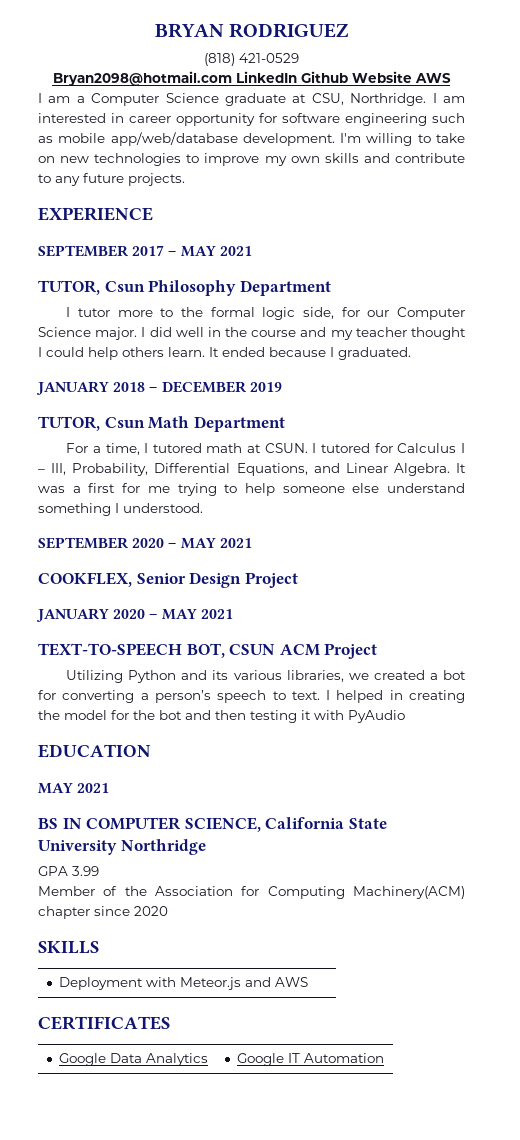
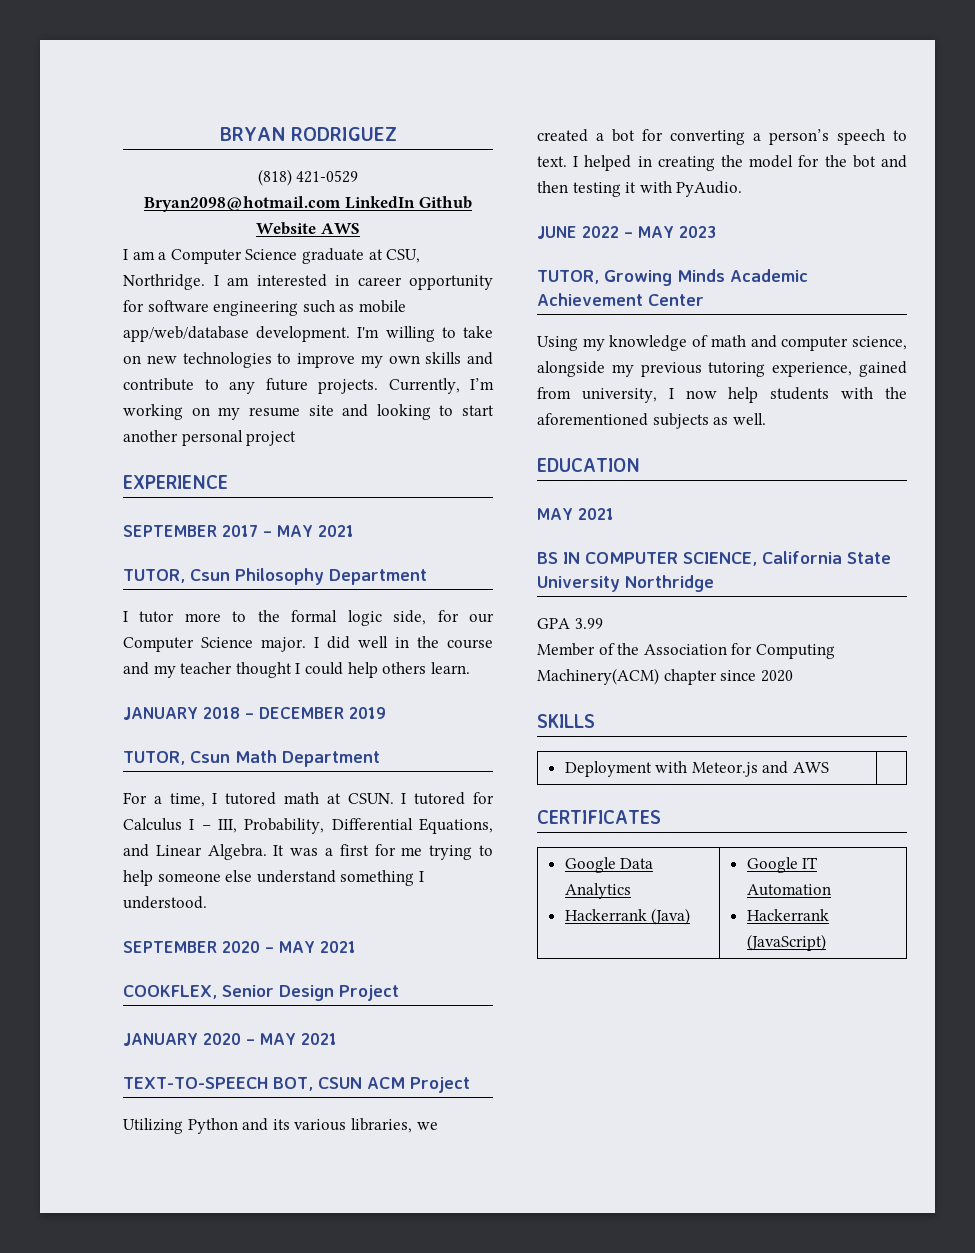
+ Currently, I’m working on my resume site and looking to start another personal project
- It ended because I graduated.
- I helped in creating the model for the bot and then testing it with PyAudio
+ I helped in creating the model for the bot and then testing it with PyAudio.
+ JUNE 2022 – MAY 2023
+ TUTOR, Growing Minds Academic Achievement Center
+ Using my knowledge of math and computer science, alongside my previous tutoring experience, gained from university, I now help students with the aforementioned subjects as well.
- Google Data Analytics | Google IT Automation
+ Google Data Analytics
+ Hackerrank (Java) | Google IT Automation
+ Hackerrank (JavaScript)

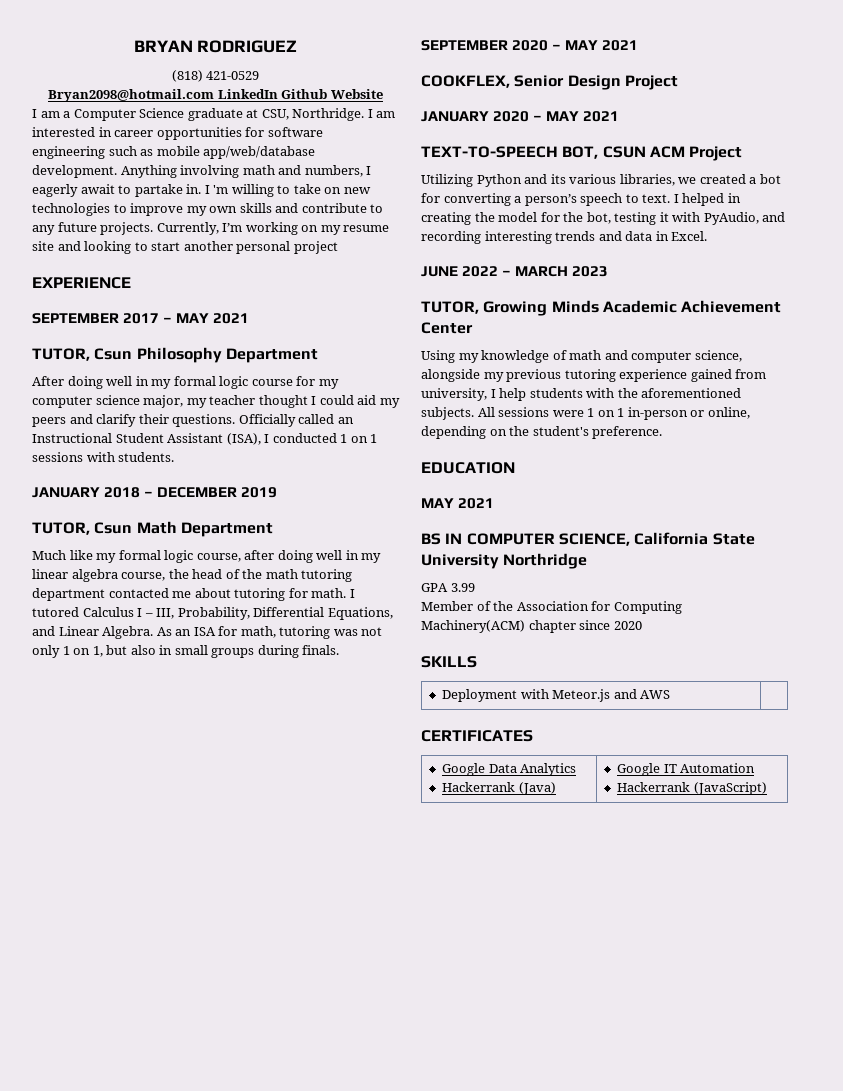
- Bryan2098@hotmail.com LinkedIn Github Website AWS
+ Bryan2098@hotmail.com LinkedIn Github Website
- I am interested in career opportunity for software engineering such as mobile app/web/database development.
+ I am interested in career opportunities for software engineering such as mobile app/web/database development.
- I'm willing to take on new technologies to improve my own skills and contribute to any future projects.
+ Anything involving math and numbers, I eagerly await to partake in. I 'm willing to take on new technologies to improve my own skills and contribute to any future projects.
- I tutor more to the formal logic side, for our Computer Science major. I did well in the course and my teacher thought I could help others learn.
+ After doing well in my formal logic course for my computer science major, my teacher thought I could aid my peers and clarify their questions. Officially called an Instructional Student Assistant (ISA), I conducted 1 on 1 sessions with students.
- For a time, I tutored math at CSUN. I tutored for Calculus I – III, Probability, Differential Equations, and Linear Algebra.
+ Much like my formal logic course, after doing well in my linear algebra course, the head of the math tutoring department contacted me about tutoring for math. I tutored Calculus I – III, Probability, Differential Equations, and Linear Algebra.
- It was a first for me trying to help someone else understand something I understood.
+ As an ISA for math, tutoring was not only 1 on 1, but also in small groups during finals.
- I helped in creating the model for the bot and then testing it with PyAudio.
+ I helped in creating the model for the bot, testing it with PyAudio, and recording interesting trends and data in Excel.
- JUNE 2022 – MAY 2023
+ JUNE 2022 – MARCH 2023
- Using my knowledge of math and computer science, alongside my previous tutoring experience, gained from university, I now help students with the aforementioned subjects as well.
+ Using my knowledge of math and computer science, alongside my previous tutoring experience gained from university, I help students with the aforementioned subjects. All sessions were 1 on 1 in-person or online, depending on the student's preference.

